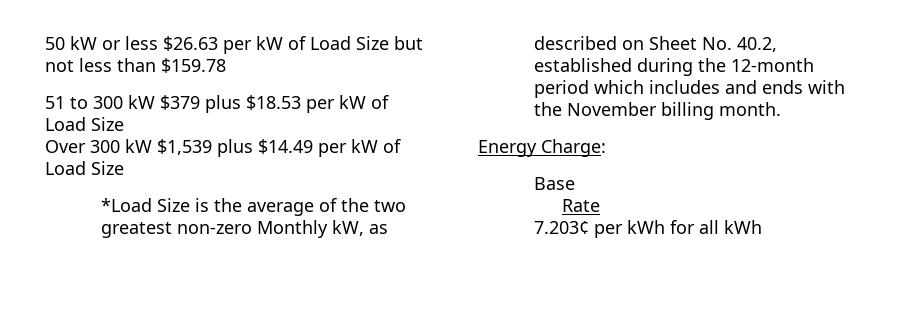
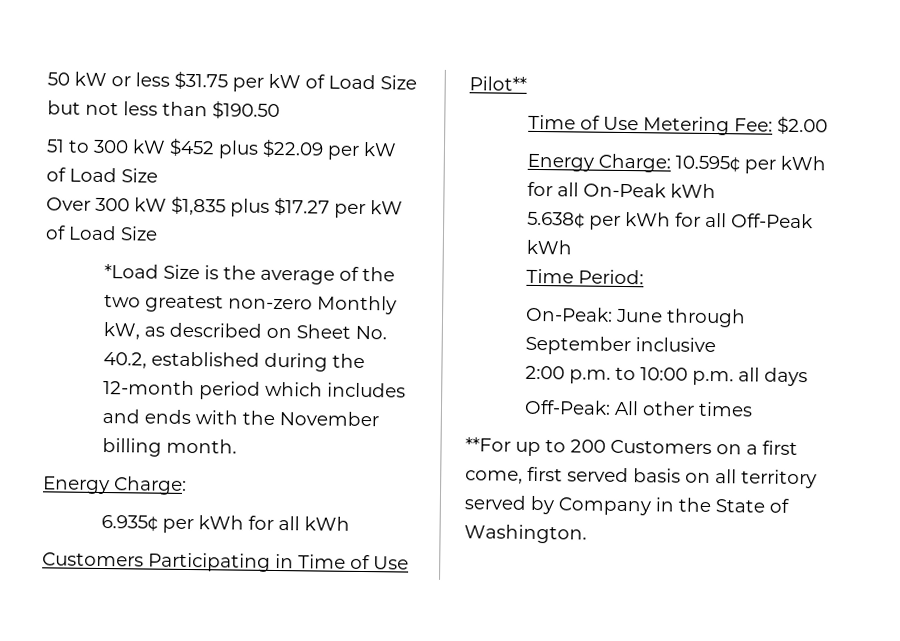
- 50 kW or less $26.63 per kW of Load Size but not less than $159.78
+ 50 kW or less $31.75 per kW of Load Size but not less than $190.50
- 51 to 300 kW $379 plus $18.53 per kW of Load Size
+ 51 to 300 kW $452 plus $22.09 per kW of Load Size
- Over 300 kW $1,539 plus $14.49 per kW of Load Size
+ Over 300 kW $1,835 plus $17.27 per kW of Load Size
- Base
- Rate
- 7.203¢ per kWh for all kWh
+ 6.935¢ per kWh for all kWh
+ Customers Participating in Time of Use Pilot**
+ Time of Use Metering Fee: $2.00
+ Energy Charge: 10.595¢ per kWh for all On-Peak kWh
+ 5.638¢ per kWh for all Off-Peak kWh
+ Time Period:
+ On-Peak: June through September inclusive
+ 2:00 p.m. to 10:00 p.m. all days
+ Off-Peak: All other times
+ **For up to 200 Customers on a first come, first served basis on all territory served by Company in the State of Washington.

